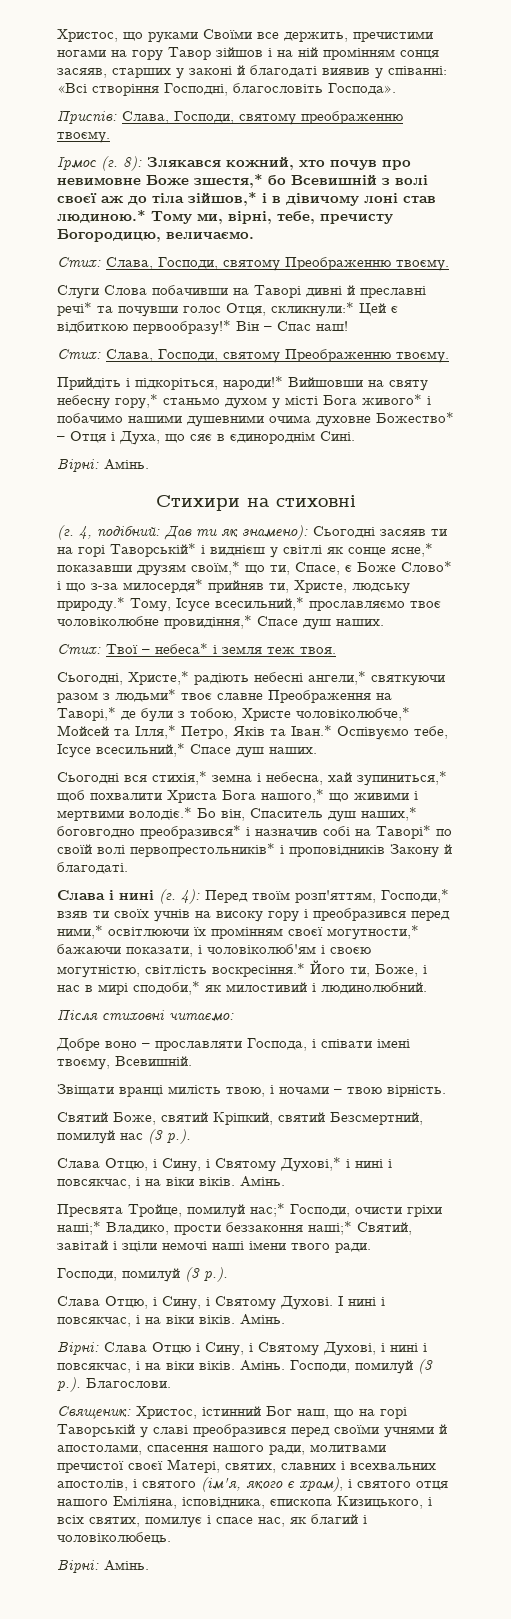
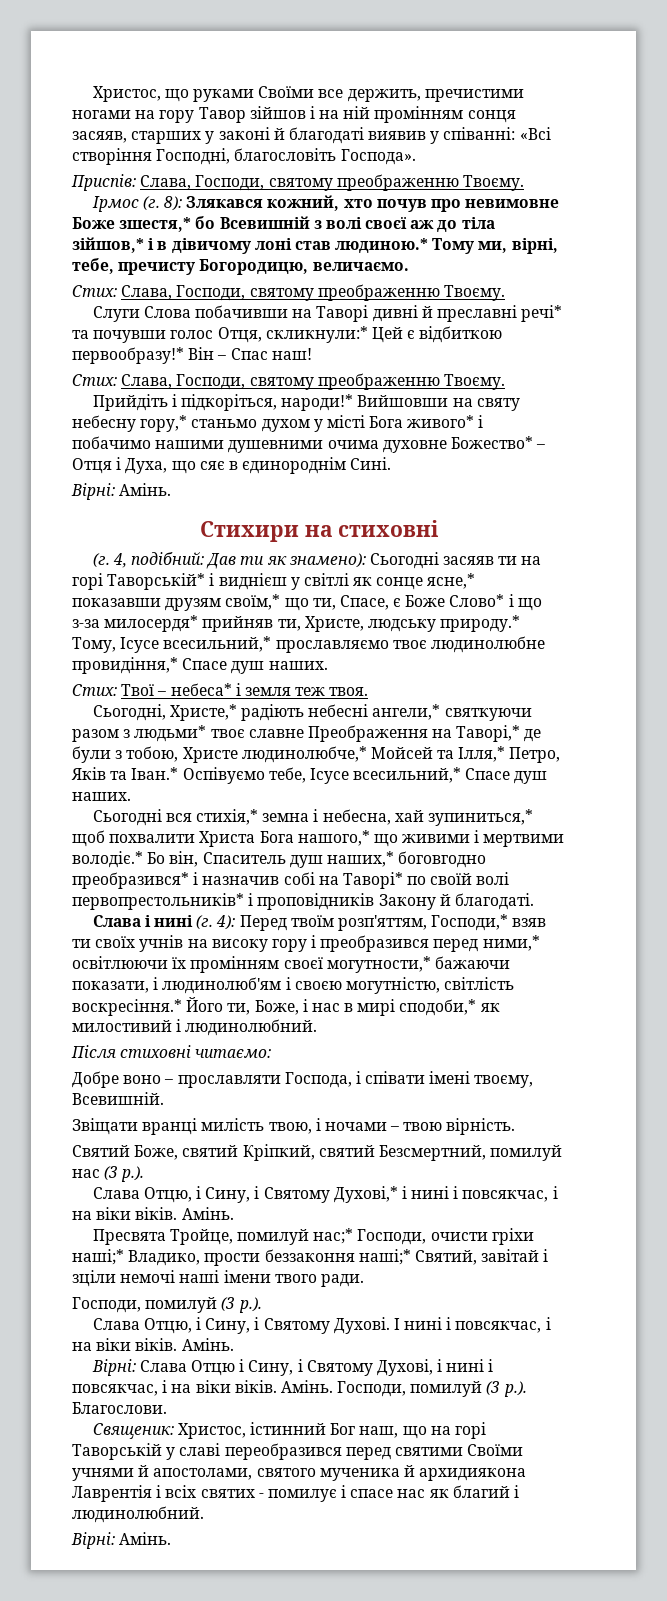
- Приспів: Слава, Господи, святому преображенню твоєму.
+ Приспів: Слава, Господи, святому преображенню Твоєму.
  Ірмос (г. 8): Злякався кожний, хто почув про невимовне Боже зшестя,* бо Всевишній з волі своєї аж до тіла зійшов,* і в дівичому лоні став людиною.* Тому ми, вірні, тебе, пречисту Богородицю, величаємо.
- Стих: Слава, Господи, святому Преображенню твоєму.
+ Стих: Слава, Господи, святому преображенню Твоєму.
  Слуги Слова побачивши на Таворі дивні й преславні речі* та почувши голос Отця, скликнули:* Цей є відбиткою первообразу!* Він – Спас наш!
- Стих: Слава, Господи, святому Преображенню твоєму.
+ Стих: Слава, Господи, святому преображенню Твоєму.
- (г. 4, подібний: Дав ти як знамено): Сьогодні засяяв ти на горі Таворській* і виднієш у світлі як сонце ясне,* показавши друзям своїм,* що ти, Спасе, є Боже Слово* і що з-за милосердя* прийняв ти, Христе, людську природу.* Тому, Ісусе всесильний,* прославляємо твоє чоловіколюбне провидіння,* Спасе душ наших.
+ (г. 4, подібний: Дав ти як знамено): Сьогодні засяяв ти на горі Таворській* і виднієш у світлі як сонце ясне,* показавши друзям своїм,* що ти, Спасе, є Боже Слово* і що з-за милосердя* прийняв ти, Христе, людську природу.* Тому, Ісусе всесильний,* прославляємо твоє людинолюбне провидіння,* Спасе душ наших.
- Сьогодні, Христе,* радіють небесні ангели,* святкуючи разом з людьми* твоє славне Преображення на Таворі,* де були з тобою, Христе чоловіколюбче,* Мойсей та Ілля,* Петро, Яків та Іван.* Оспівуємо тебе, Ісусе всесильний,* Спасе душ наших.
+ Сьогодні, Христе,* радіють небесні ангели,* святкуючи разом з людьми* твоє славне Преображення на Таворі,* де були з тобою, Христе людинолюбче,* Мойсей та Ілля,* Петро, Яків та Іван.* Оспівуємо тебе, Ісусе всесильний,* Спасе душ наших.
- Слава і нині (г. 4): Перед твоїм розп'яттям, Господи,* взяв ти своїх учнів на високу гору і преобразився перед ними,* освітлюючи їх промінням своєї могутности,* бажаючи показати, і чоловіколюб'ям і своєю могутністю, світлість воскресіння.* Його ти, Боже, і нас в мирі сподоби,* як милостивий і людинолюбний.
+ Слава і нині (г. 4): Перед твоїм розп'яттям, Господи,* взяв ти своїх учнів на високу гору і преобразився перед ними,* освітлюючи їх промінням своєї могутности,* бажаючи показати, і людинолюб'ям і своєю могутністю, світлість воскресіння.* Його ти, Боже, і нас в мирі сподоби,* як милостивий і людинолюбний.
- Священик: Христос, істинний Бог наш, що на горі Таворській у славі преобразився перед своїми учнями й апостолами, спасення нашого ради, молитвами пречистої своєї Матері, святих, славних і всехвальних апостолів, і святого (ім'я, якого є храм), і святого отця нашого Еміліяна, ісповідника, єпископа Кизицького, і всіх святих, помилує і спасе нас, як благий і чоловіколюбець.
+ Священик: Христос, істинний Бог наш, що на горі Таворській у славі переобразився перед святими Своїми учнями й апостолами, святого мученика й архидиякона Лаврентія і всіх святих - помилує і спасе нас як благий і людинолюбний.

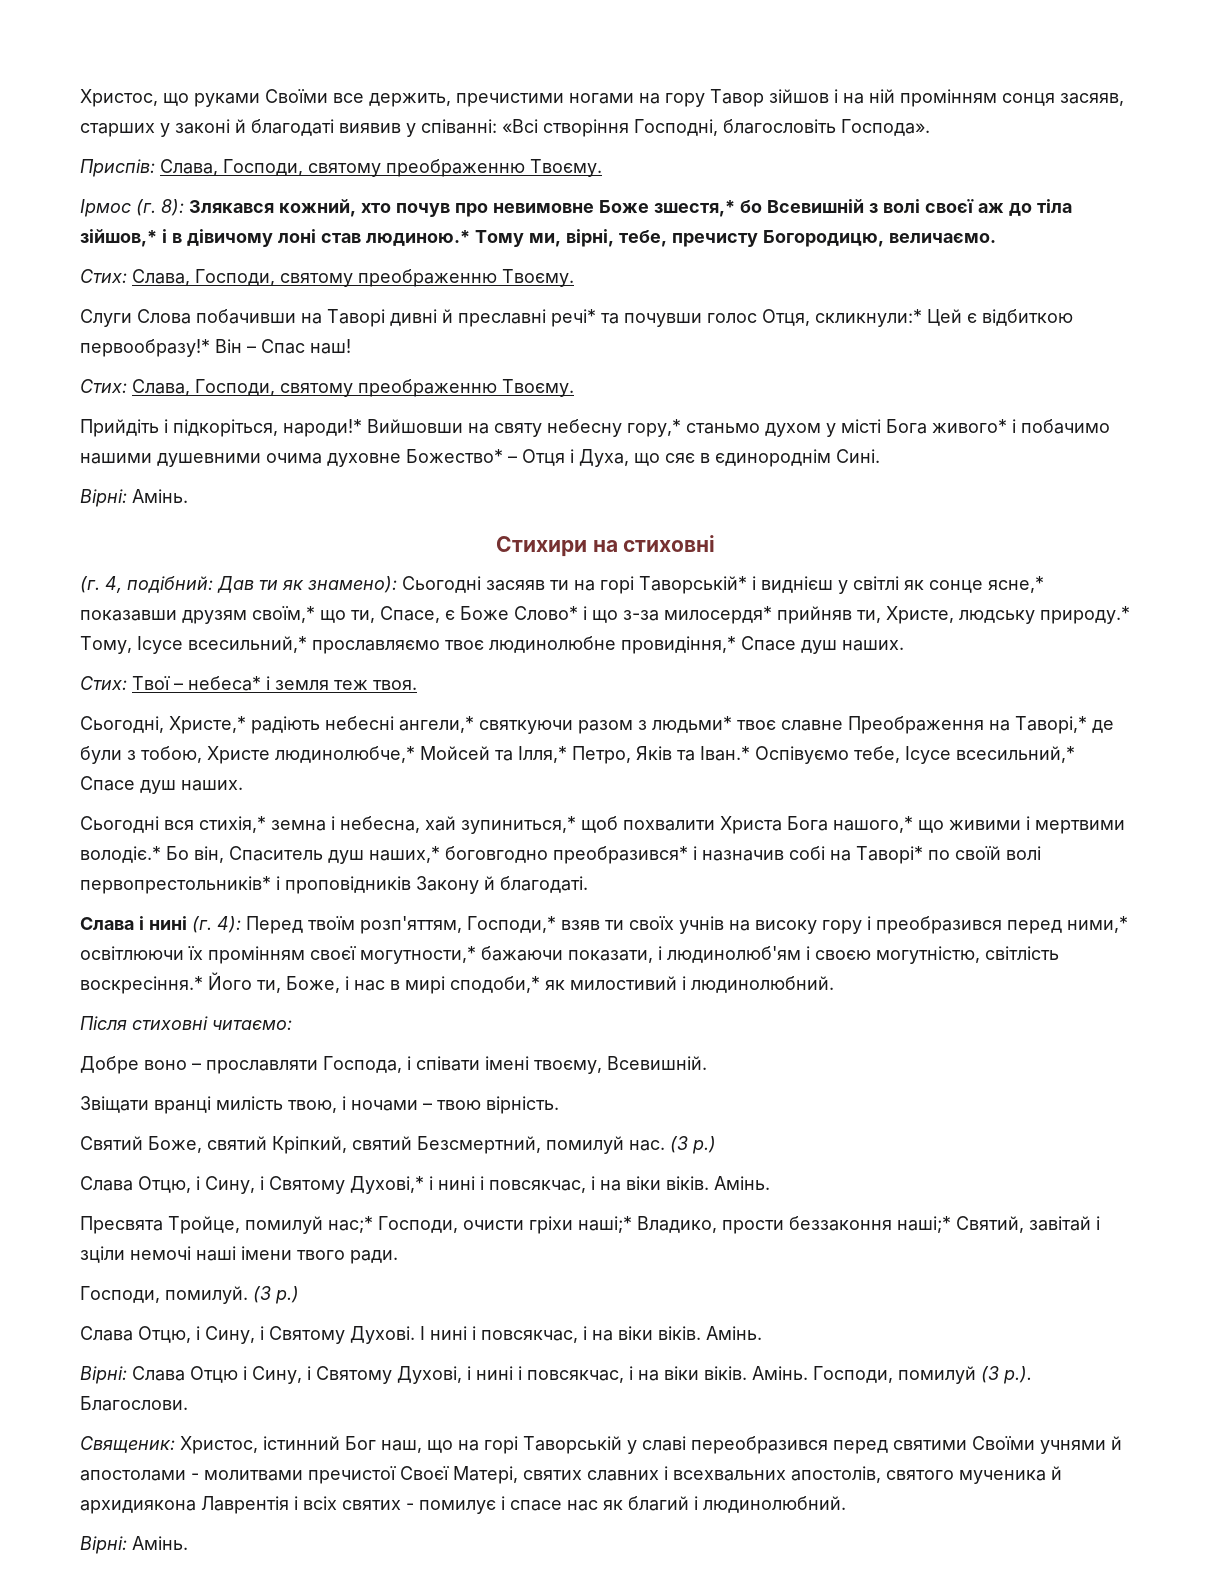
- Святий Боже, святий Кріпкий, святий Безсмертний, помилуй нас (3 р.).
+ Святий Боже, святий Кріпкий, святий Безсмертний, помилуй нас. (3 р.)
  Пресвята Тройце, помилуй нас;* Господи, очисти гріхи наші;* Владико, прости беззаконня наші;* Святий, завітай і зціли немочі наші імени твого ради.
- Господи, помилуй (3 р.).
+ Господи, помилуй. (3 р.)
- Священик: Христос, істинний Бог наш, що на горі Таворській у славі переобразився перед святими Своїми учнями й апостолами, святого мученика й архидиякона Лаврентія і всіх святих - помилує і спасе нас як благий і людинолюбний.
+ Священик: Христос, істинний Бог наш, що на горі Таворській у славі переобразився перед святими Своїми учнями й апостолами - молитвами пречистої Своєї Матері, святих славних і всехвальних апостолів, святого мученика й архидиякона Лаврентія і всіх святих - помилує і спасе нас як благий і людинолюбний.

